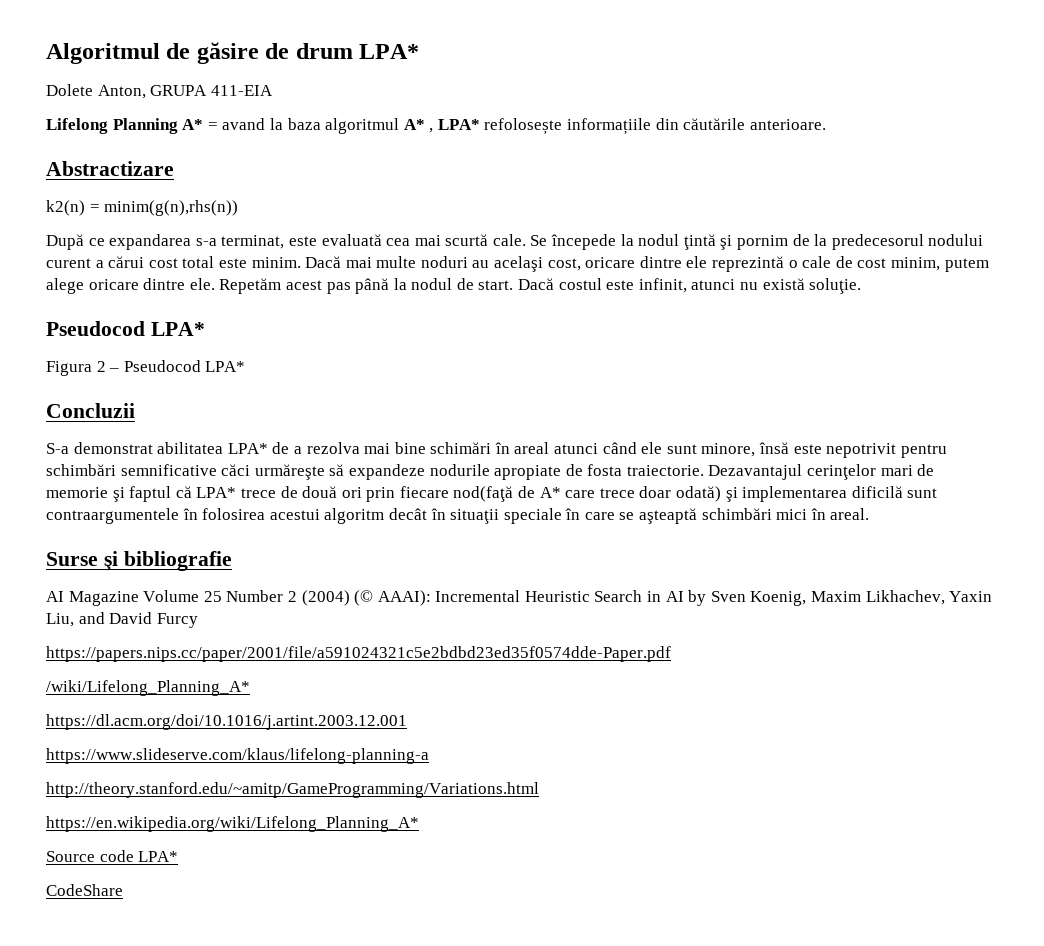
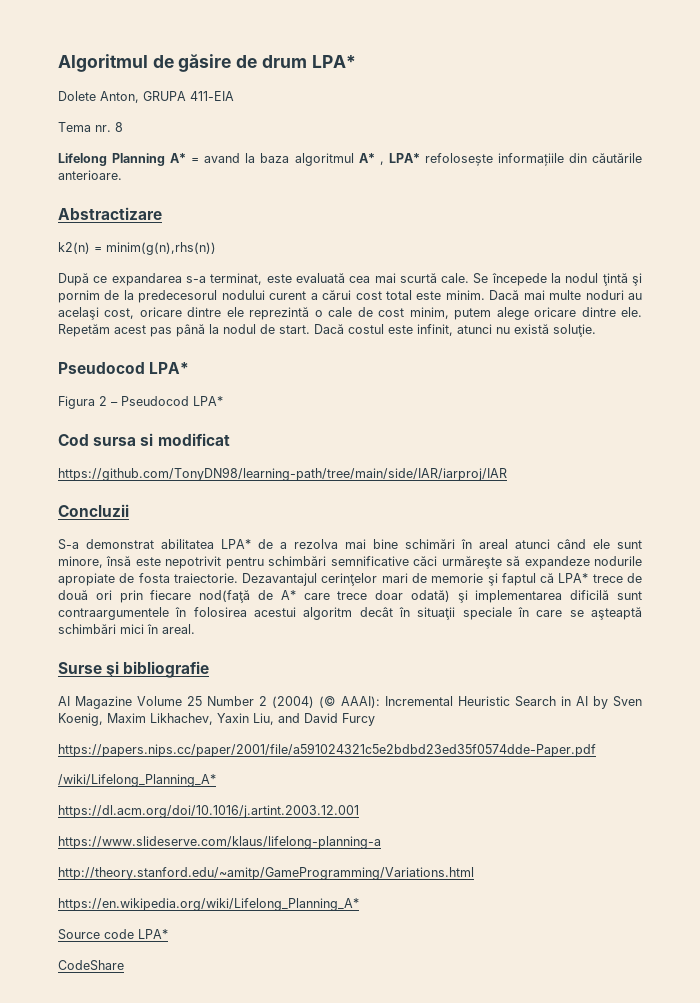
+ Tema nr. 8
+ Cod sursa si modificat
+ https://github.com/TonyDN98/learning-path/tree/main/side/IAR/iarproj/IAR

